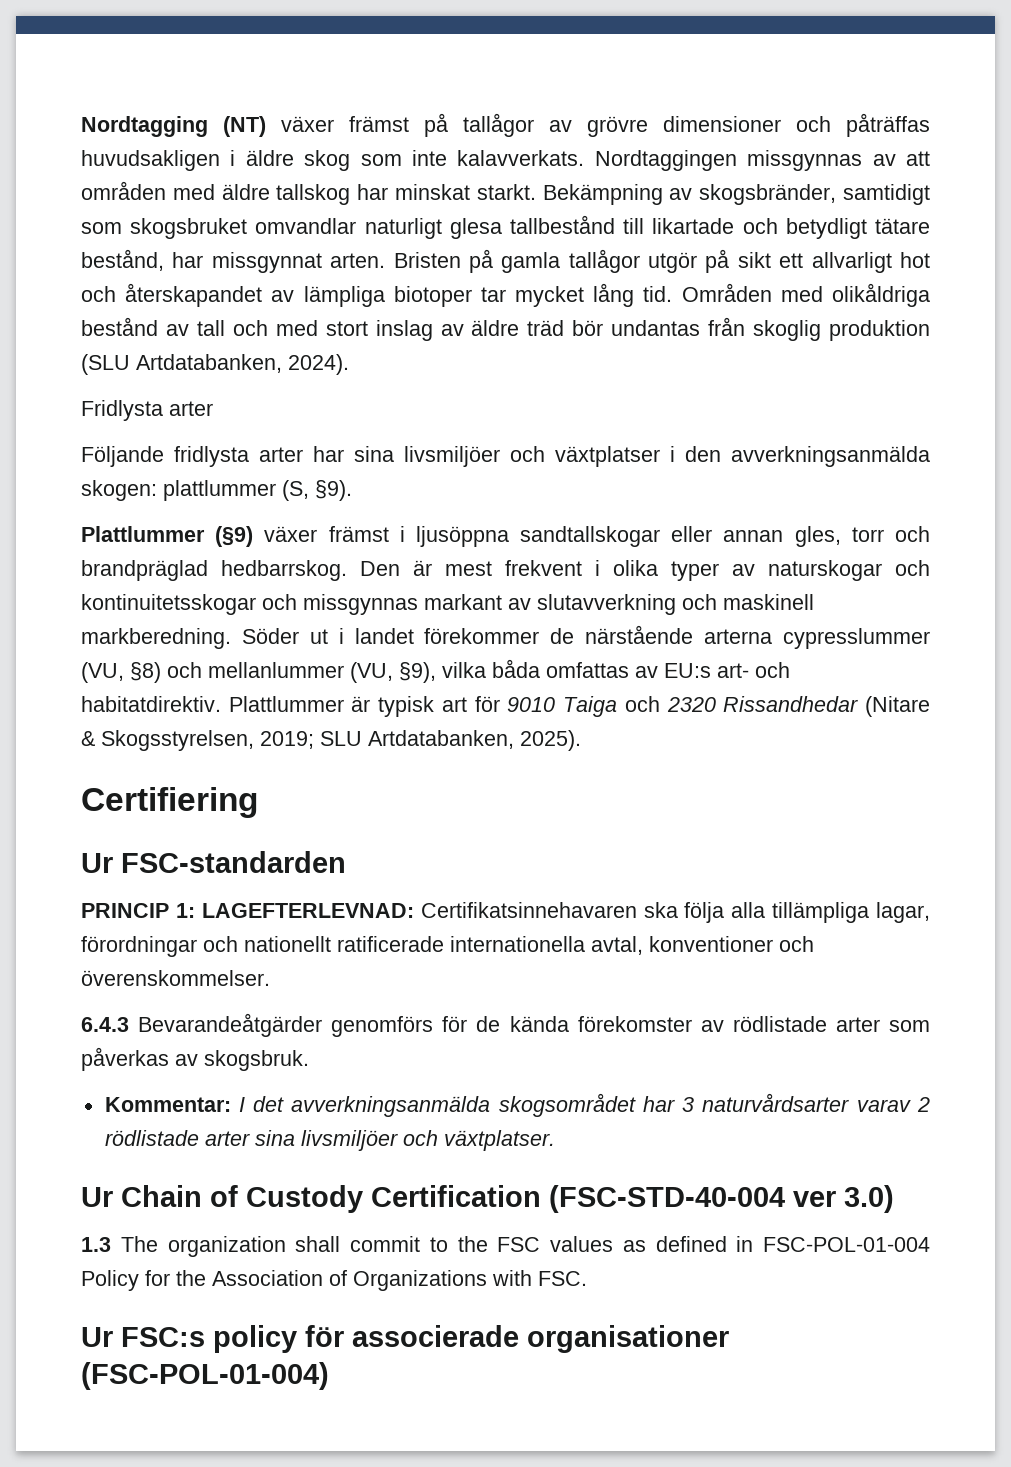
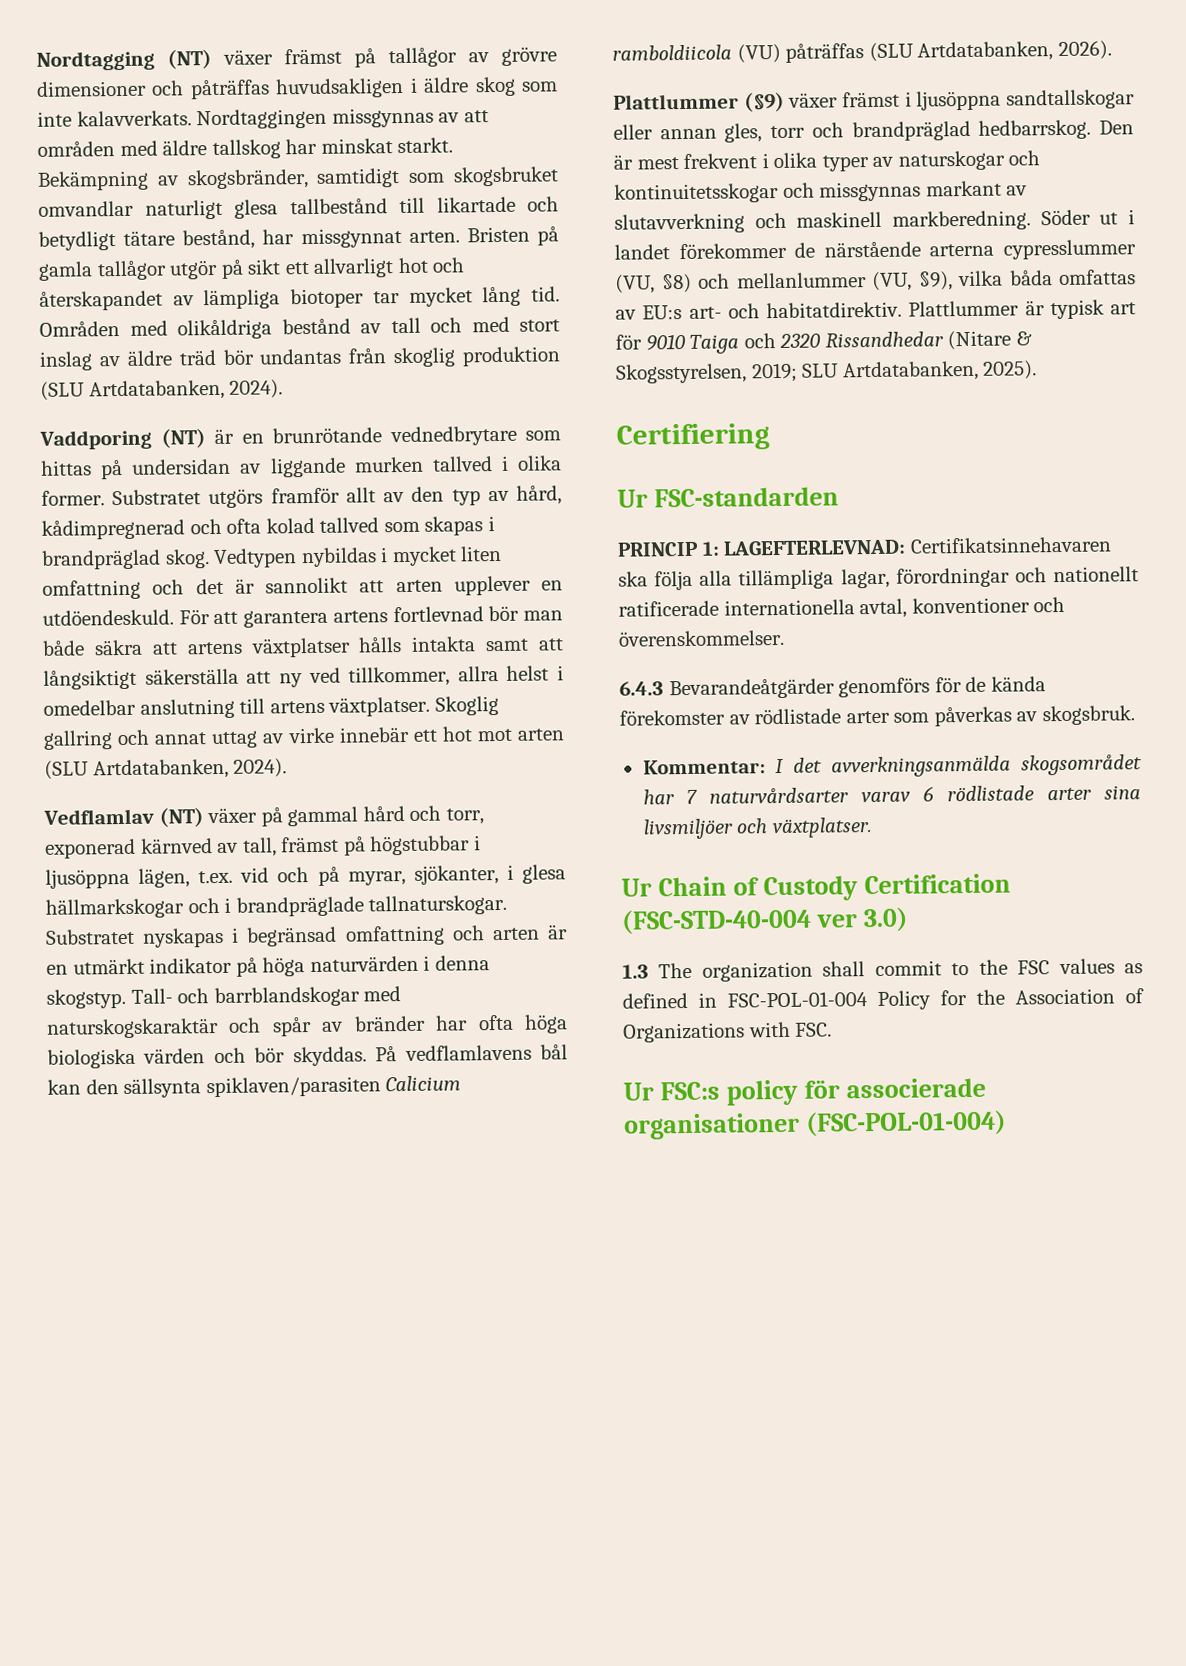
- Fridlysta arter
- Följande fridlysta arter har sina livsmiljöer och växtplatser i den avverkningsanmälda skogen: plattlummer (S, §9).
+ Vaddporing (NT) är en brunrötande vednedbrytare som hittas på undersidan av liggande murken tallved i olika former. Substratet utgörs framför allt av den typ av hård, kådimpregnerad och ofta kolad tallved som skapas i brandpräglad skog. Vedtypen nybildas i mycket liten omfattning och det är sannolikt att arten upplever en utdöendeskuld. För att garantera artens fortlevnad bör man både säkra att artens växtplatser hålls intakta samt att långsiktigt säkerställa att ny ved tillkommer, allra helst i omedelbar anslutning till artens växtplatser. Skoglig gallring och annat uttag av virke innebär ett hot mot arten (SLU Artdatabanken, 2024).
+ Vedflamlav (NT) växer på gammal hård och torr, exponerad kärnved av tall, främst på högstubbar i ljusöppna lägen, t.ex. vid och på myrar, sjökanter, i glesa hällmarkskogar och i brandpräglade tallnaturskogar. Substratet nyskapas i begränsad omfattning och arten är en utmärkt indikator på höga naturvärden i denna skogstyp. Tall- och barrblandskogar med naturskogskaraktär och spår av bränder har ofta höga biologiska värden och bör skyddas. På vedflamlavens bål kan den sällsynta spiklaven/parasiten Calicium ramboldiicola (VU) påträffas (SLU Artdatabanken, 2026).
- Kommentar: I det avverkningsanmälda skogsområdet har 3 naturvårdsarter varav 2 rödlistade arter sina livsmiljöer och växtplatser.
+ Kommentar: I det avverkningsanmälda skogsområdet har 7 naturvårdsarter varav 6 rödlistade arter sina livsmiljöer och växtplatser.

